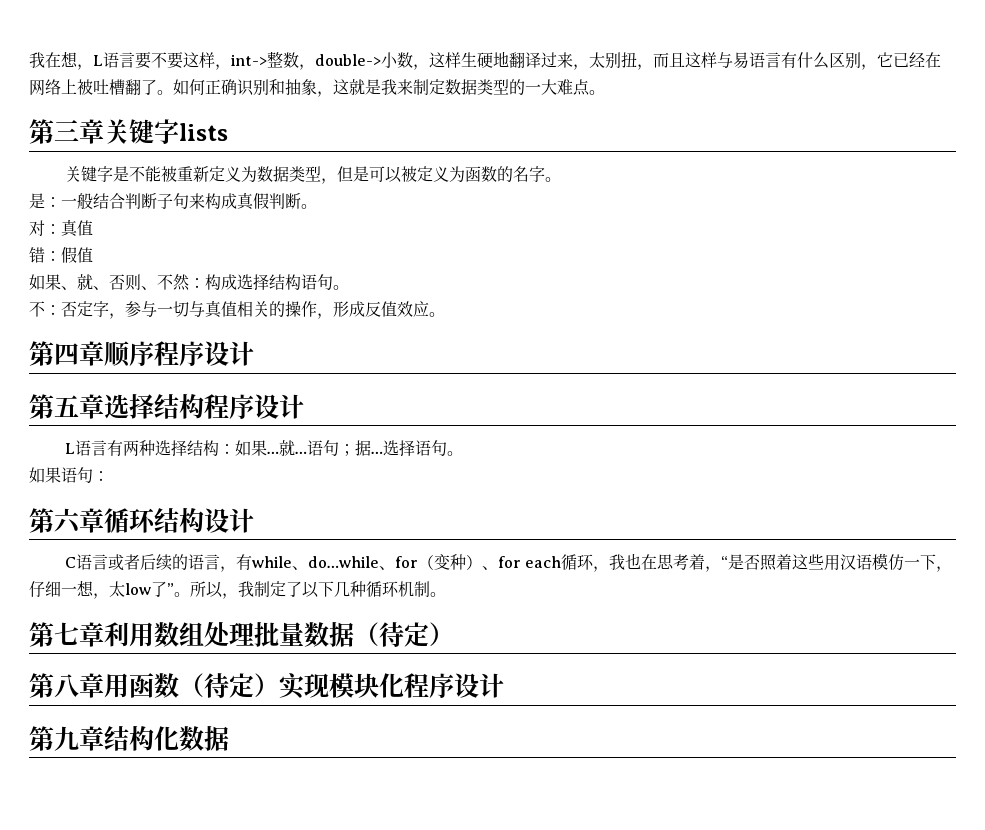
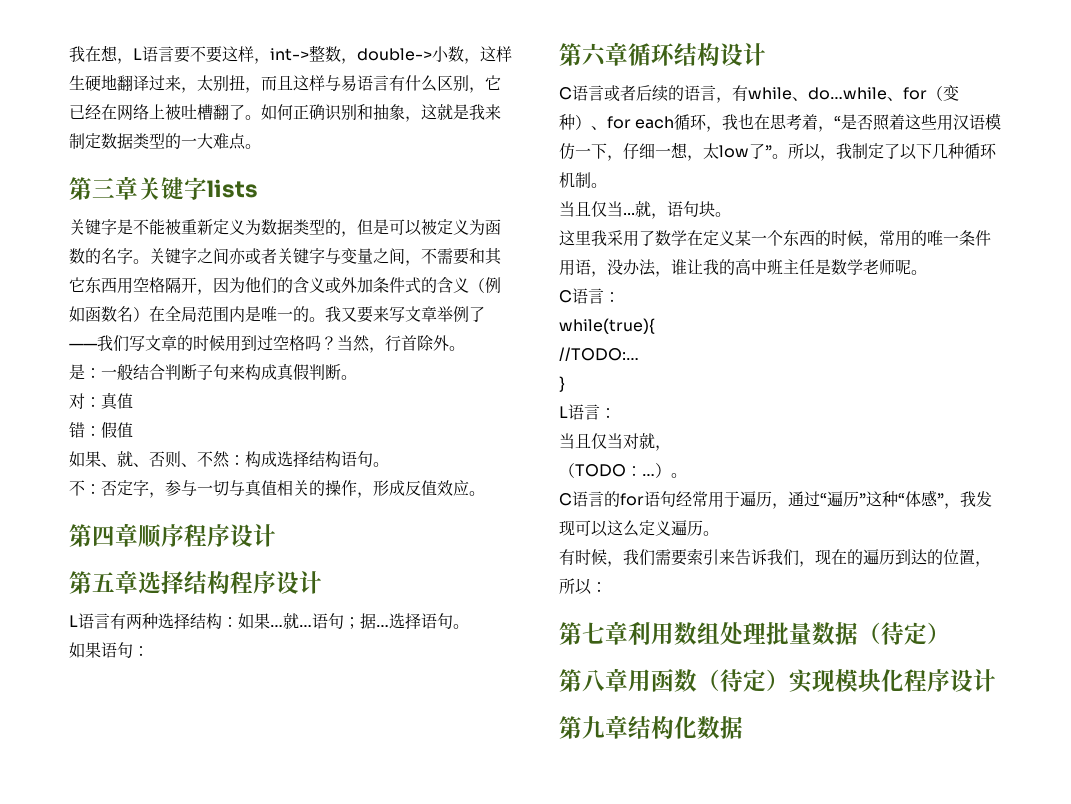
- 关键字是不能被重新定义为数据类型，但是可以被定义为函数的名字。
+ 关键字是不能被重新定义为数据类型的，但是可以被定义为函数的名字。关键字之间亦或者关键字与变量之间，不需要和其它东西用空格隔开，因为他们的含义或外加条件式的含义（例如函数名）在全局范围内是唯一的。我又要来写文章举例了——我们写文章的时候用到过空格吗？当然，行首除外。
+ 当且仅当...就，语句块。
+ 这里我采用了数学在定义某一个东西的时候，常用的唯一条件用语，没办法，谁让我的高中班主任是数学老师呢。
+ C语言：
+ while(true){
+ //TODO:…
+ }
+ L语言：
+ 当且仅当对就，
+ （TODO：…）。
+ C语言的for语句经常用于遍历，通过“遍历”这种“体感”，我发现可以这么定义遍历。
+ 有时候，我们需要索引来告诉我们，现在的遍历到达的位置，所以：

